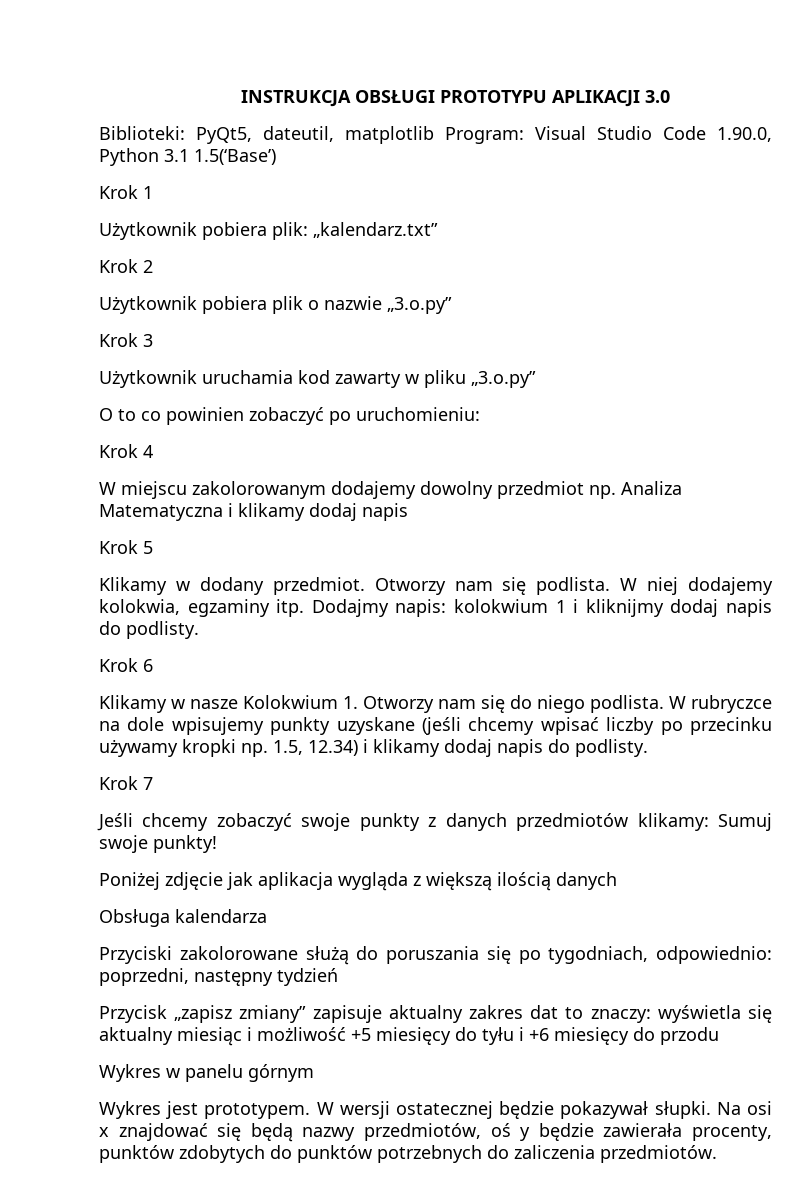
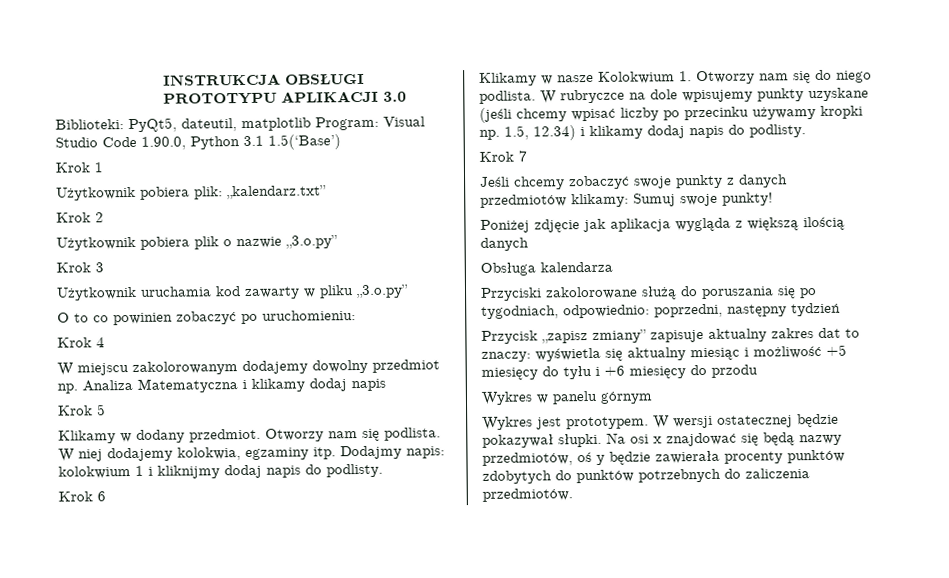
- Na osi x znajdować się będą nazwy przedmiotów, oś y będzie zawierała procenty, punktów zdobytych do punktów potrzebnych do zaliczenia przedmiotów.
+ Na osi x znajdować się będą nazwy przedmiotów, oś y będzie zawierała procenty punktów zdobytych do punktów potrzebnych do zaliczenia przedmiotów.

